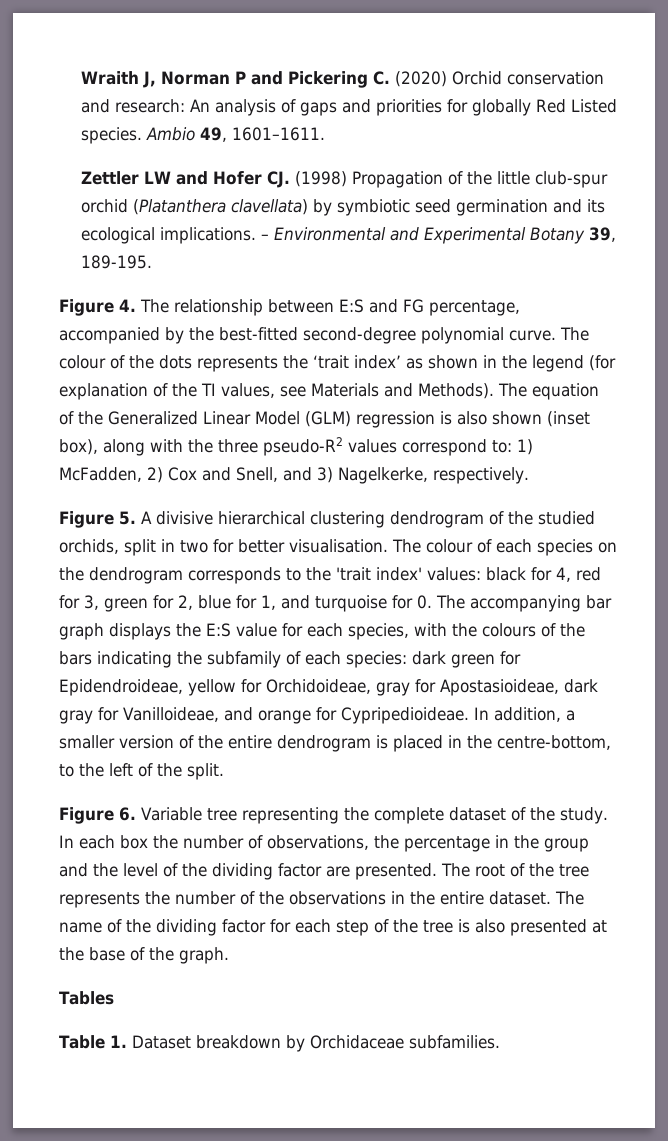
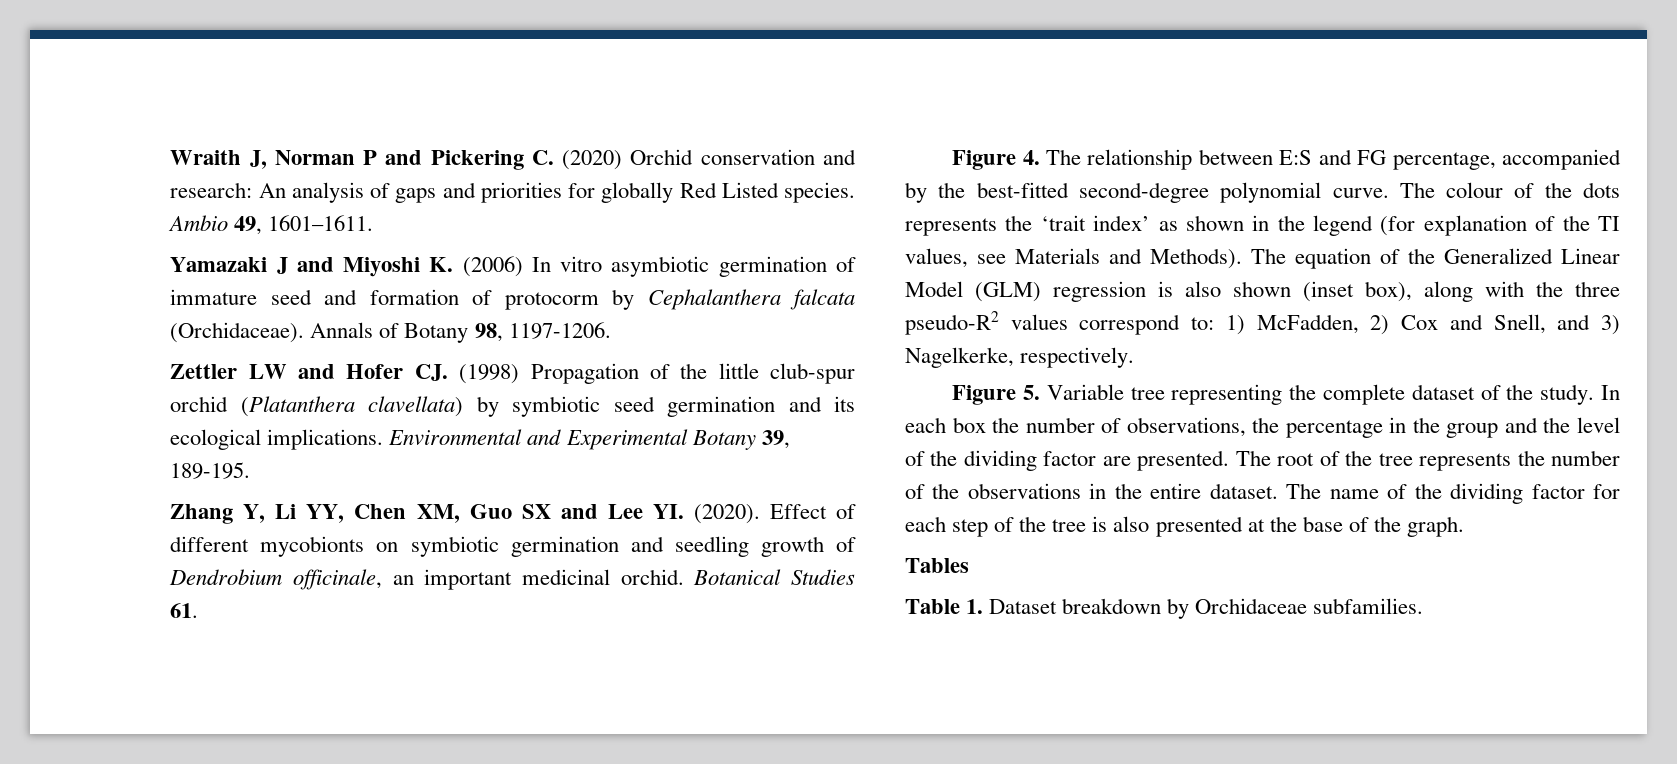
+ Yamazaki J and Miyoshi K. (2006) In vitro asymbiotic germination of immature seed and formation of protocorm by Cephalanthera falcata (Orchidaceae). Annals of Botany 98, 1197-1206.
- – Environmental and Experimental Botany 39, 189-195.
+ Environmental and Experimental Botany 39, 189-195.
+ Zhang Y, Li YY, Chen XM, Guo SX and Lee YI. (2020). Effect of different mycobionts on symbiotic germination and seedling growth of Dendrobium officinale, an important medicinal orchid. Botanical Studies 61.
- Figure 5. A divisive hierarchical clustering dendrogram of the studied orchids, split in two for better visualisation. The colour of each species on the dendrogram corresponds to the 'trait index' values: black for 4, red for 3, green for 2, blue for 1, and turquoise for 0. The accompanying bar graph displays the E:S value for each species, with the colours of the bars indicating the subfamily of each species: dark green for Epidendroideae, yellow for Orchidoideae, gray for Apostasioideae, dark gray for Vanilloideae, and orange for Cypripedioideae. In addition, a smaller version of the entire dendrogram is placed in the centre-bottom, to the left of the split.
- Figure 6. Variable tree representing the complete dataset of the study.
+ Figure 5. Variable tree representing the complete dataset of the study.

